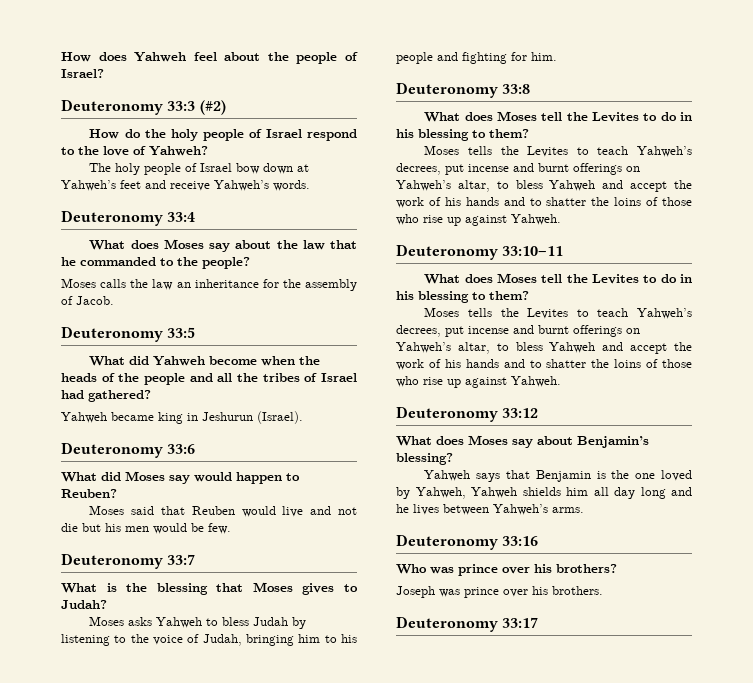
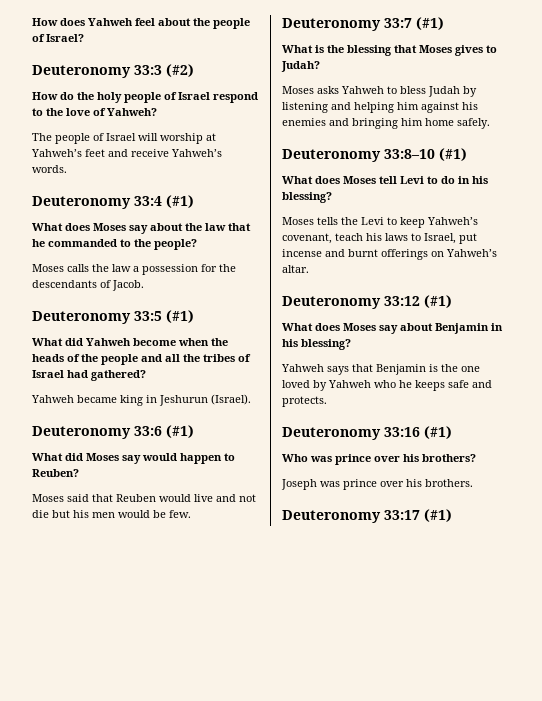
- The holy people of Israel bow down at Yahweh’s feet and receive Yahweh’s words.
+ The people of Israel will worship at Yahweh’s feet and receive Yahweh’s words.
- Deuteronomy 33:4
+ Deuteronomy 33:4 (#1)
- Moses calls the law an inheritance for the assembly of Jacob.
+ Moses calls the law a possession for the descendants of Jacob.
- Deuteronomy 33:5
+ Deuteronomy 33:5 (#1)
- Deuteronomy 33:6
+ Deuteronomy 33:6 (#1)
- Deuteronomy 33:7
+ Deuteronomy 33:7 (#1)
- Moses asks Yahweh to bless Judah by listening to the voice of Judah, bringing him to his people and fighting for him.
- Deuteronomy 33:8
- What does Moses tell the Levites to do in his blessing to them?
- Moses tells the Levites to teach Yahweh’s decrees, put incense and burnt offerings on Yahweh’s altar, to bless Yahweh and accept the work of his hands and to shatter the loins of those who rise up against Yahweh.
- Deuteronomy 33:10–11
- What does Moses tell the Levites to do in his blessing to them?
- Moses tells the Levites to teach Yahweh’s decrees, put incense and burnt offerings on Yahweh’s altar, to bless Yahweh and accept the work of his hands and to shatter the loins of those who rise up against Yahweh.
+ Moses asks Yahweh to bless Judah by listening and helping him against his enemies and bringing him home safely.
+ Deuteronomy 33:8–10 (#1)
+ What does Moses tell Levi to do in his blessing?
+ Moses tells the Levi to keep Yahweh’s covenant, teach his laws to Israel, put incense and burnt offerings on Yahweh’s altar.
- Deuteronomy 33:12
- What does Moses say about Benjamin’s blessing?
+ Deuteronomy 33:12 (#1)
+ What does Moses say about Benjamin in his blessing?
- Yahweh says that Benjamin is the one loved by Yahweh, Yahweh shields him all day long and he lives between Yahweh’s arms.
+ Yahweh says that Benjamin is the one loved by Yahweh who he keeps safe and protects.
- Deuteronomy 33:16
+ Deuteronomy 33:16 (#1)
- Deuteronomy 33:17
+ Deuteronomy 33:17 (#1)

